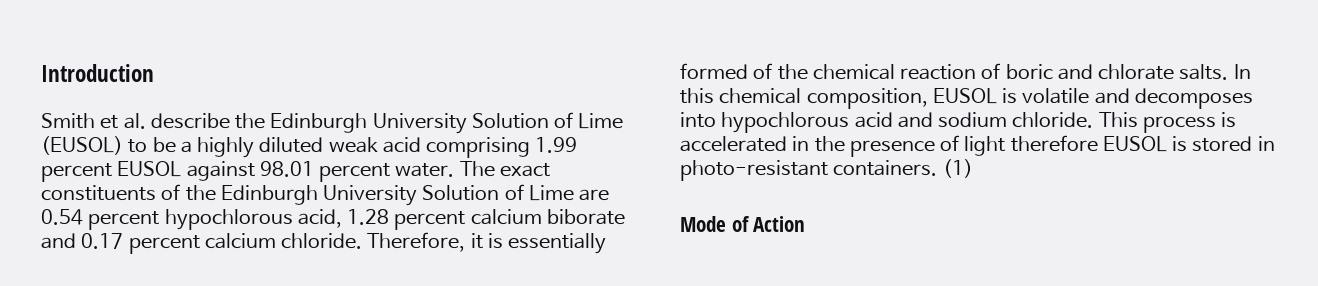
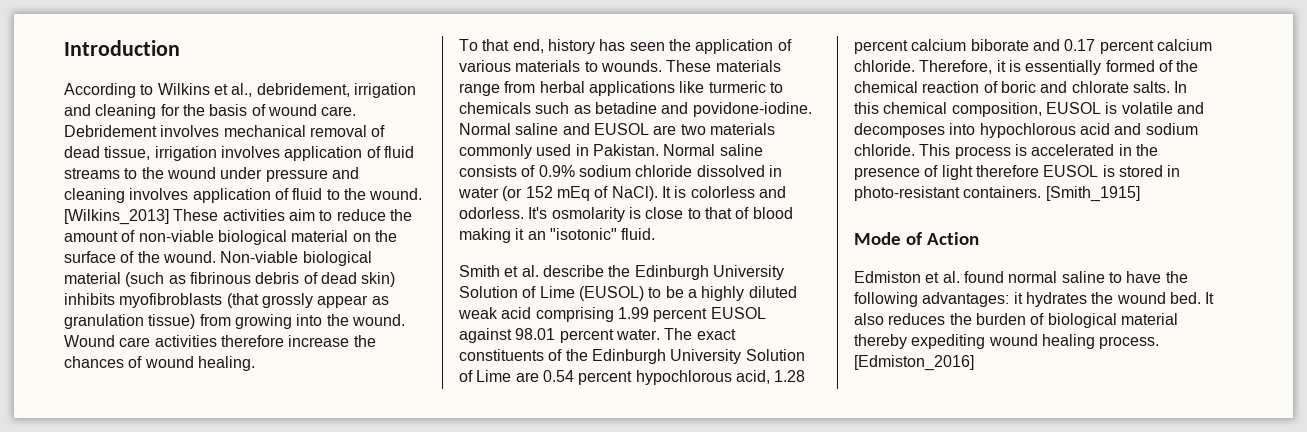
+ According to Wilkins et al., debridement, irrigation and cleaning for the basis of wound care. Debridement involves mechanical removal of dead tissue, irrigation involves application of fluid streams to the wound under pressure and cleaning involves application of fluid to the wound. [Wilkins_2013] These activities aim to reduce the amount of non-viable biological material on the surface of the wound. Non-viable biological material (such as fibrinous debris of dead skin) inhibits myofibroblasts (that grossly appear as granulation tissue) from growing into the wound. Wound care activities therefore increase the chances of wound healing.
+ To that end, history has seen the application of various materials to wounds. These materials range from herbal applications like turmeric to chemicals such as betadine and povidone-iodine. Normal saline and EUSOL are two materials commonly used in Pakistan. Normal saline consists of 0.9% sodium chloride dissolved in water (or 152 mEq of NaCl). It is colorless and odorless. It's osmolarity is close to that of blood making it an "isotonic" fluid.
- (1)
+ [Smith_1915]
+ Edmiston et al. found normal saline to have the following advantages: it hydrates the wound bed. It also reduces the burden of biological material thereby expediting wound healing process. [Edmiston_2016]

